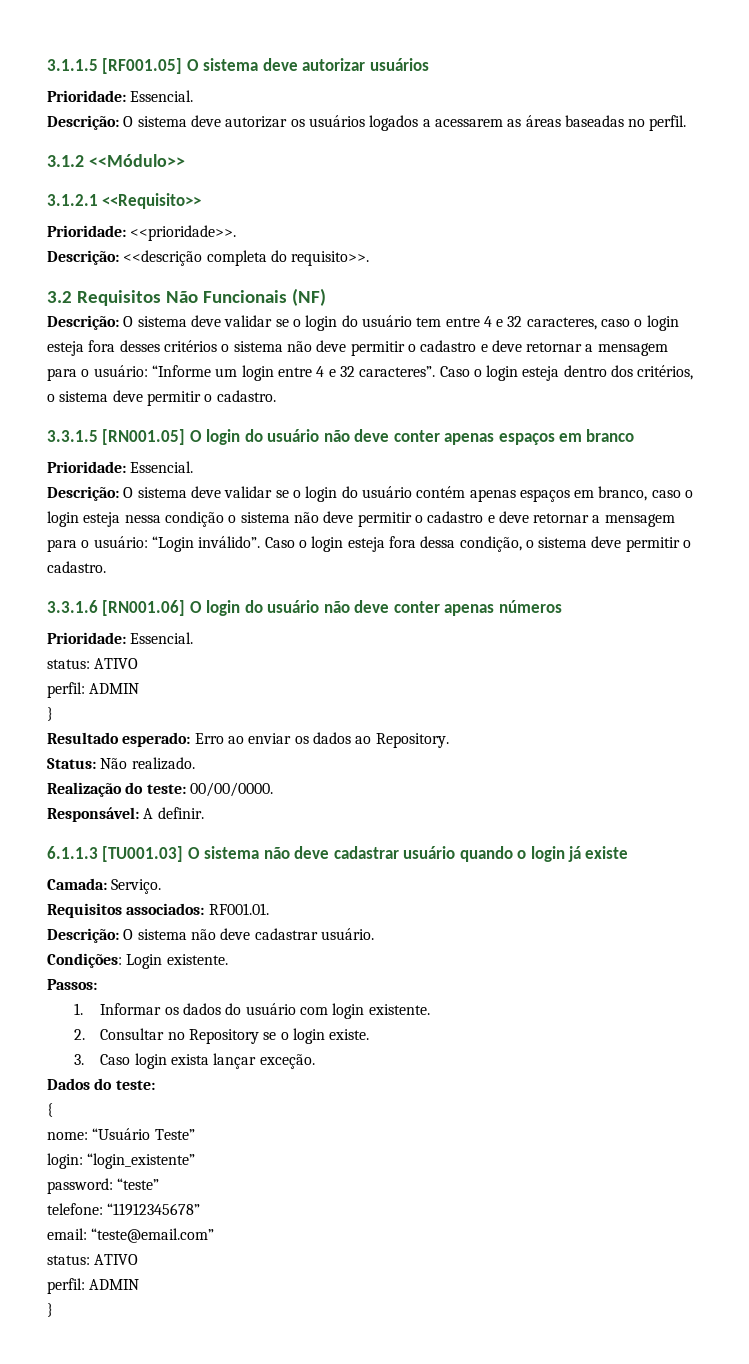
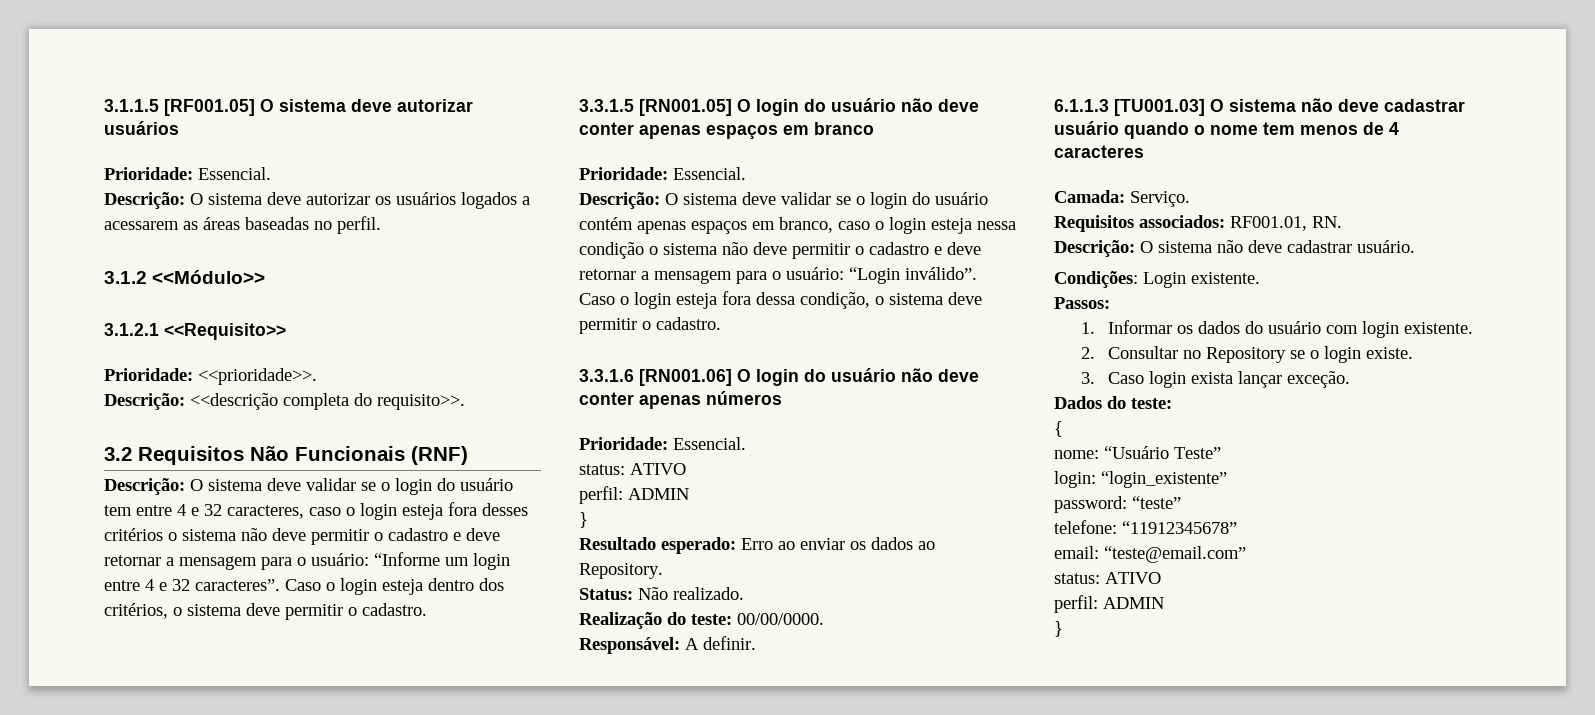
- 3.2 Requisitos Não Funcionais (NF)
+ 3.2 Requisitos Não Funcionais (RNF)
- 6.1.1.3 [TU001.03] O sistema não deve cadastrar usuário quando o login já existe
+ 6.1.1.3 [TU001.03] O sistema não deve cadastrar usuário quando o nome tem menos de 4 caracteres
- Requisitos associados: RF001.01.
+ Requisitos associados: RF001.01, RN.

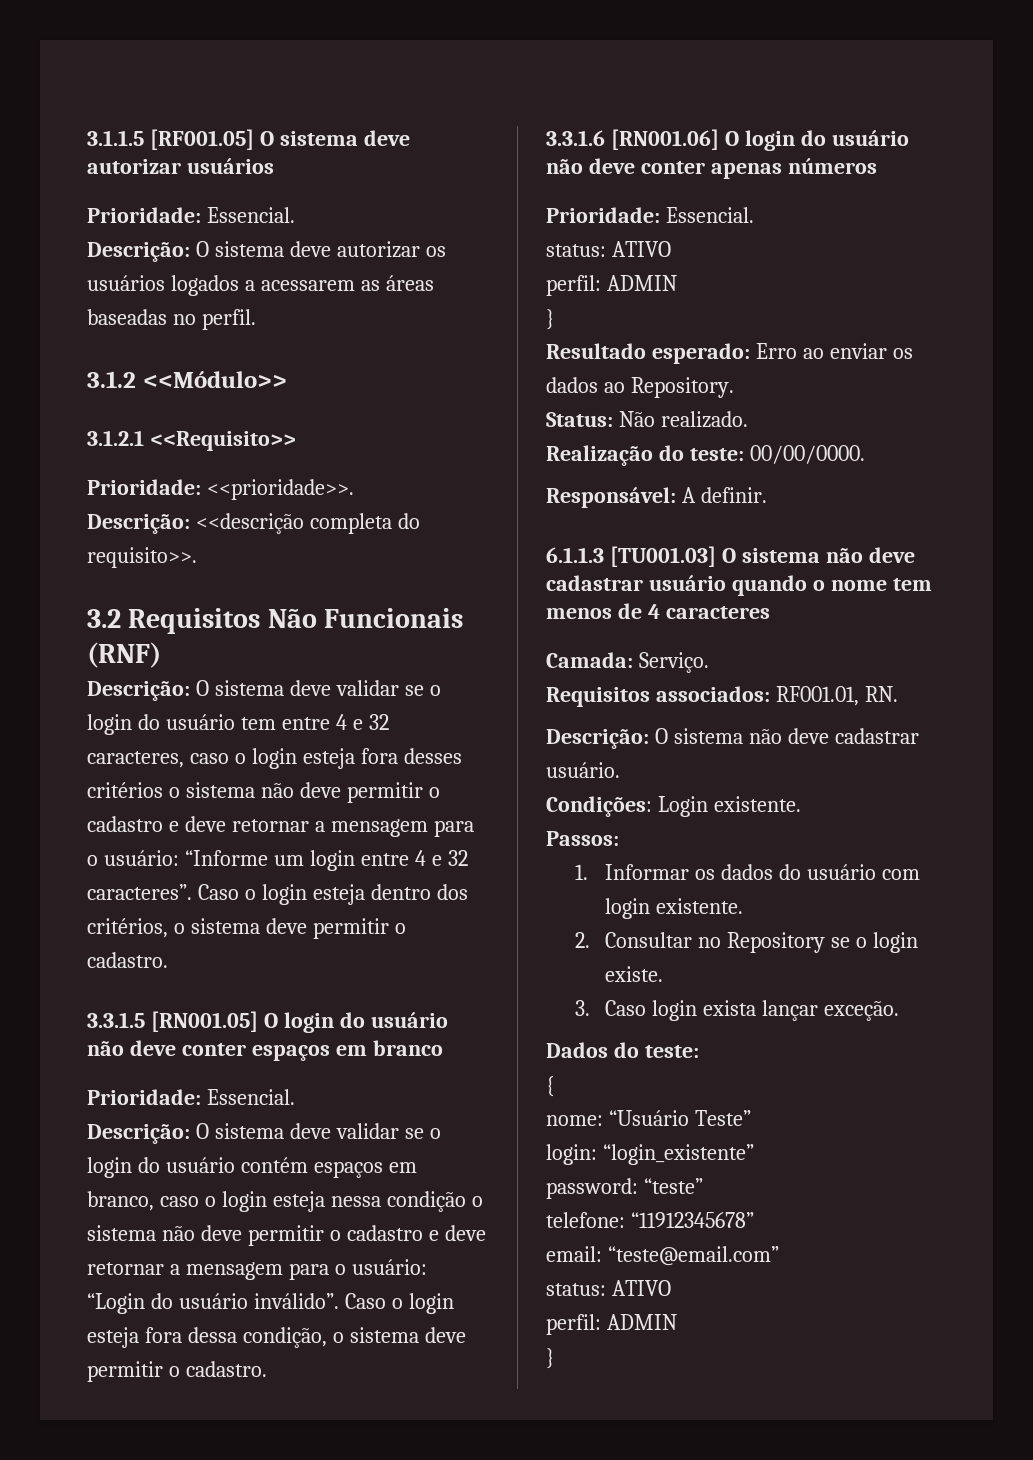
- 3.3.1.5 [RN001.05] O login do usuário não deve conter apenas espaços em branco
+ 3.3.1.5 [RN001.05] O login do usuário não deve conter espaços em branco
- Descrição: O sistema deve validar se o login do usuário contém apenas espaços em branco, caso o login esteja nessa condição o sistema não deve permitir o cadastro e deve retornar a mensagem para o usuário: “Login inválido”.
+ Descrição: O sistema deve validar se o login do usuário contém espaços em branco, caso o login esteja nessa condição o sistema não deve permitir o cadastro e deve retornar a mensagem para o usuário: “Login do usuário inválido”.

